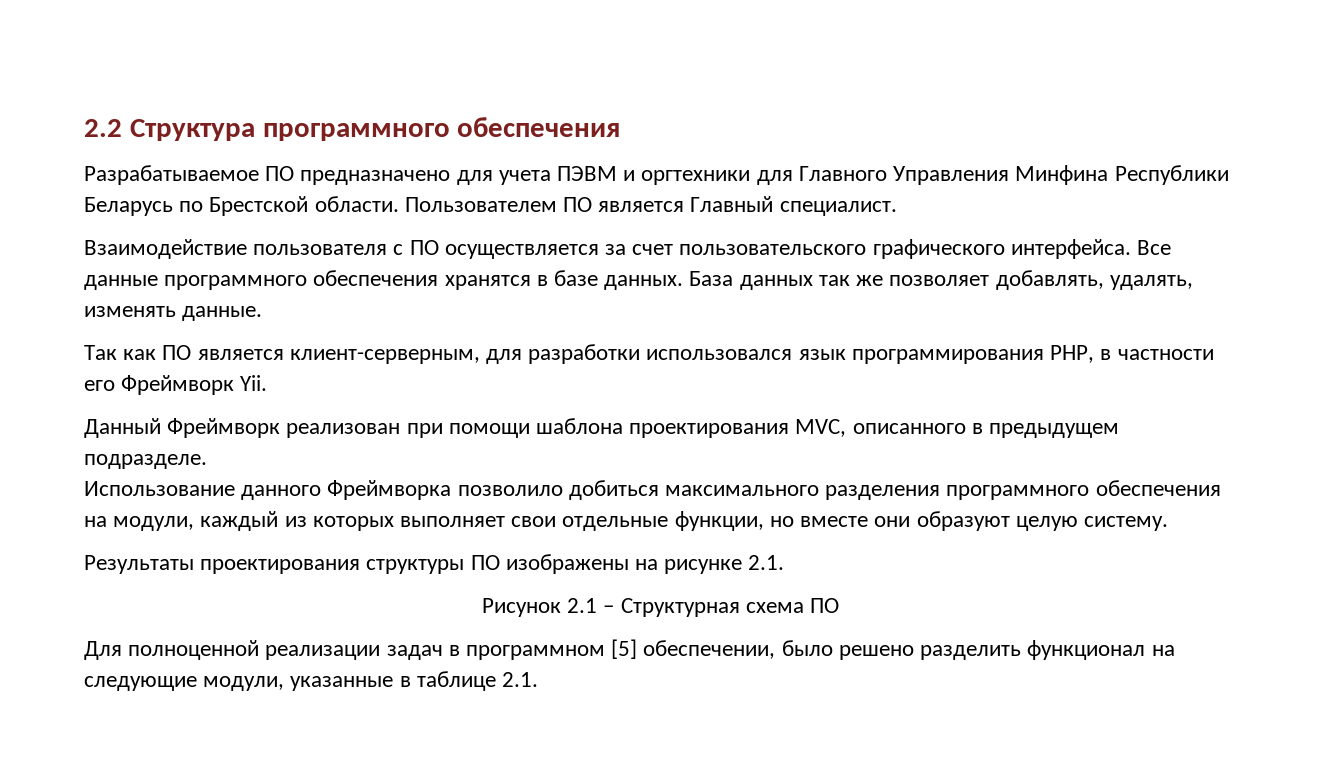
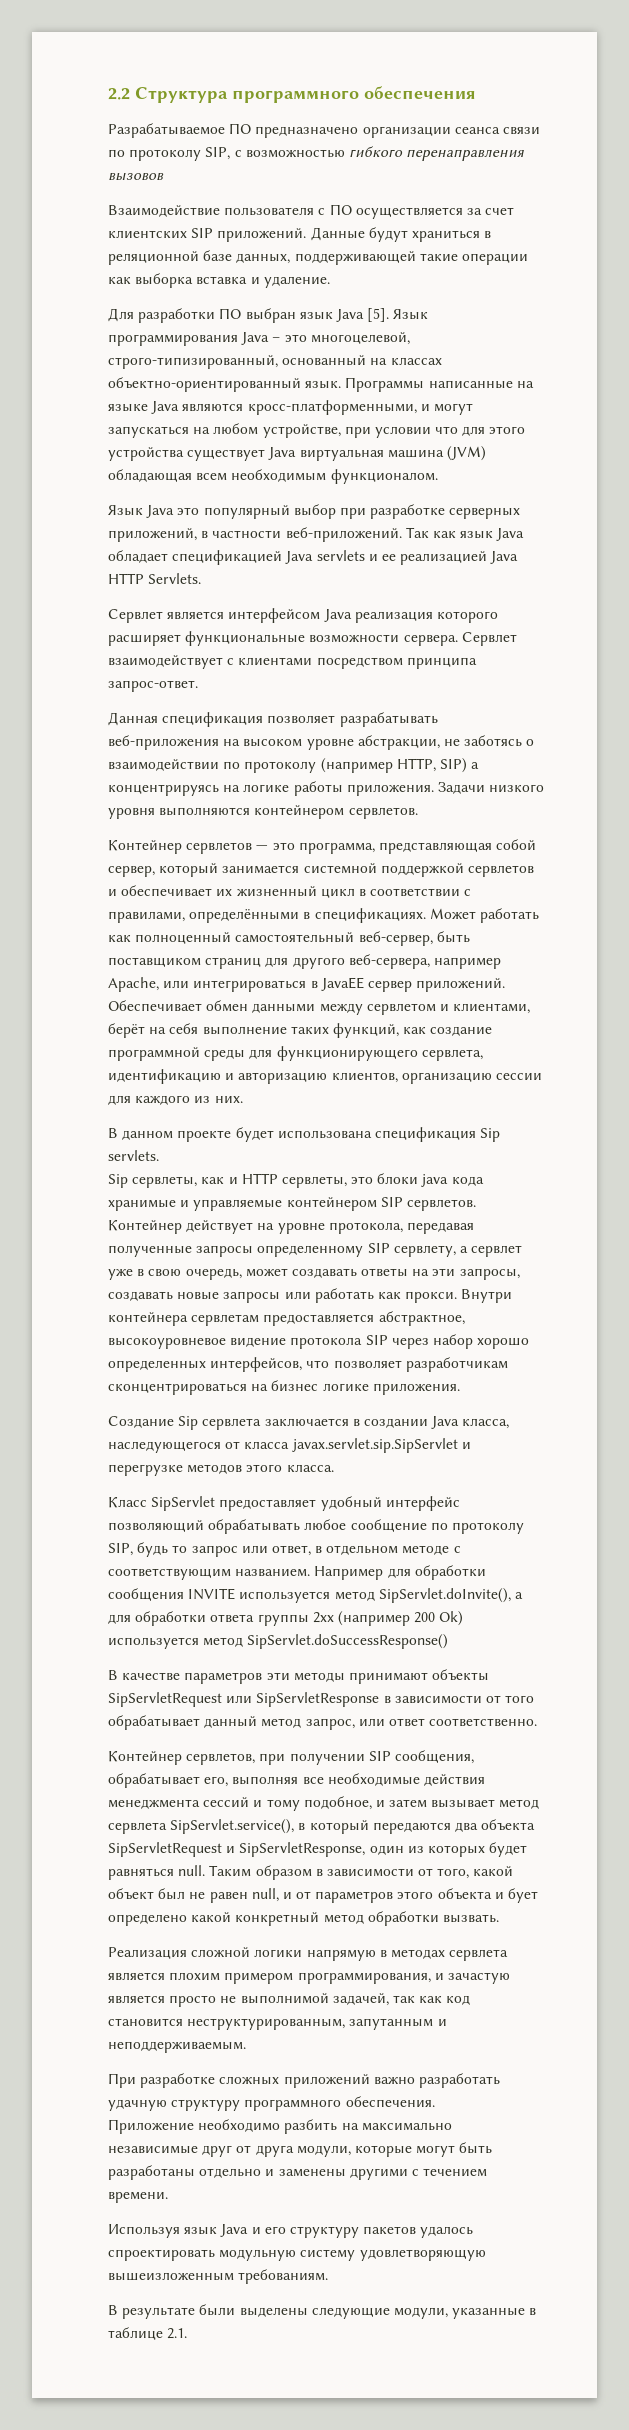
- Разрабатываемое ПО предназначено для учета ПЭВМ и оргтехники для Главного Управления Минфина Республики Беларусь по Брестской области. Пользователем ПО является Главный специалист.
+ Разрабатываемое ПО предназначено организации сеанса связи по протоколу SIP, с возможностью гибкого перенаправления вызовов
- Взаимодействие пользователя с ПО осуществляется за счет пользовательского графического интерфейса. Все данные программного обеспечения хранятся в базе данных. База данных так же позволяет добавлять, удалять, изменять данные.
- Так как ПО является клиент-серверным, для разработки использовался язык программирования PHP, в частности его Фреймворк Yii.
- Данный Фреймворк реализован при помощи шаблона проектирования MVC, описанного в предыдущем подразделе.
- Использование данного Фреймворка позволило добиться максимального разделения программного обеспечения на модули, каждый из которых выполняет свои отдельные функции, но вместе они образуют целую систему.
- Результаты проектирования структуры ПО изображены на рисунке 2.1.
- Рисунок 2.1 – Структурная схема ПО
- Для полноценной реализации задач в программном [5] обеспечении, было решено разделить функционал на следующие модули, указанные в таблице 2.1.
+ Взаимодействие пользователя с ПО осуществляется за счет клиентских SIP приложений. Данные будут храниться в реляционной базе данных, поддерживающей такие операции как выборка вставка и удаление.
+ Для разработки ПО выбран язык Java [5]. Язык программирования Java – это многоцелевой, строго-типизированный, основанный на классах объектно-ориентированный язык. Программы написанные на языке Java являются кросс-платформенными, и могут запускаться на любом устройстве, при условии что для этого устройства существует Java виртуальная машина (JVM) обладающая всем необходимым функционалом.
+ Язык Java это популярный выбор при разработке серверных приложений, в частности веб-приложений. Так как язык Java обладает спецификацией Java servlets и ее реализацией Java HTTP Servlets.
+ Сервлет является интерфейсом Java реализация которого расширяет функциональные возможности сервера. Сервлет взаимодействует с клиентами посредством принципа запрос-ответ.
+ Данная спецификация позволяет разрабатывать веб-приложения на высоком уровне абстракции, не заботясь о взаимодействии по протоколу (например HTTP, SIP) а концентрируясь на логике работы приложения. Задачи низкого уровня выполняются контейнером сервлетов.
+ Контейнер сервлетов — это программа, представляющая собой сервер, который занимается системной поддержкой сервлетов и обеспечивает их жизненный цикл в соответствии с правилами, определёнными в спецификациях. Может работать как полноценный самостоятельный веб-сервер, быть поставщиком страниц для другого веб-сервера, например Apache, или интегрироваться в JavaEE сервер приложений. Обеспечивает обмен данными между сервлетом и клиентами, берёт на себя выполнение таких функций, как создание программной среды для функционирующего сервлета, идентификацию и авторизацию клиентов, организацию сессии для каждого из них.
+ В данном проекте будет использована спецификация Sip servlets.
+ Sip сервлеты, как и HTTP сервлеты, это блоки java кода хранимые и управляемые контейнером SIP сервлетов. Контейнер действует на уровне протокола, передавая полученные запросы определенному SIP сервлету, а сервлет уже в свою очередь, может создавать ответы на эти запросы, создавать новые запросы или работать как прокси. Внутри контейнера сервлетам предоставляется абстрактное, высокоуровневое видение протокола SIP через набор хорошо определенных интерфейсов, что позволяет разработчикам сконцентрироваться на бизнес логике приложения.
+ Создание Sip сервлета заключается в создании Java класса, наследующегося от класса javax.servlet.sip.SipServlet и перегрузке методов этого класса.
+ Класс SipServlet предоставляет удобный интерфейс позволяющий обрабатывать любое сообщение по протоколу SIP, будь то запрос или ответ, в отдельном методе с соответствующим названием. Например для обработки сообщения INVITE используется метод SipServlet.doInvite(), а для обработки ответа группы 2xx (например 200 Ok) используется метод SipServlet.doSuccessResponse()
+ В качестве параметров эти методы принимают объекты SipServletRequest или SipServletResponse в зависимости от того обрабатывает данный метод запрос, или ответ соответственно.
+ Контейнер сервлетов, при получении SIP сообщения, обрабатывает его, выполняя все необходимые действия менеджмента сессий и тому подобное, и затем вызывает метод сервлета SipServlet.service(), в который передаются два объекта SipServletRequest и SipServletResponse, один из которых будет равняться null. Таким образом в зависимости от того, какой объект был не равен null, и от параметров этого объекта и бует определено какой конкретный метод обработки вызвать.
+ Реализация сложной логики напрямую в методах сервлета является плохим примером программирования, и зачастую является просто не выполнимой задачей, так как код становится неструктурированным, запутанным и неподдерживаемым.
+ При разработке сложных приложений важно разработать удачную структуру программного обеспечения.
+ Приложение необходимо разбить на максимально независимые друг от друга модули, которые могут быть разработаны отдельно и заменены другими с течением времени.
+ Используя язык Java и его структуру пакетов удалось спроектировать модульную систему удовлетворяющую вышеизложенным требованиям.
+ В результате были выделены следующие модули, указанные в таблице 2.1.

